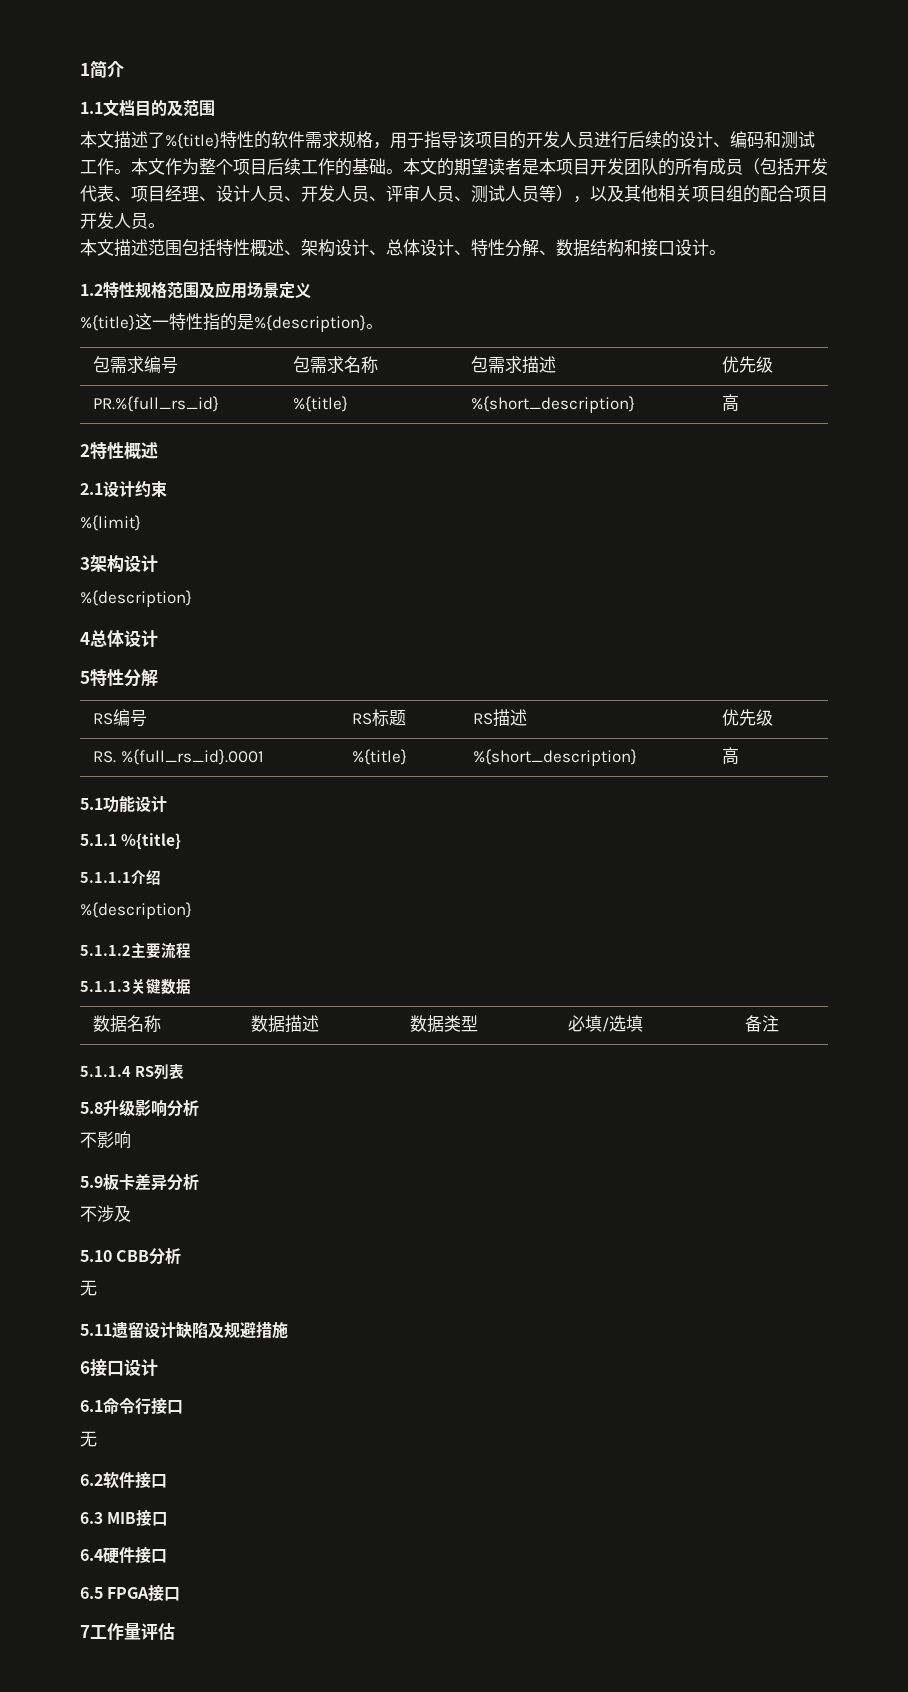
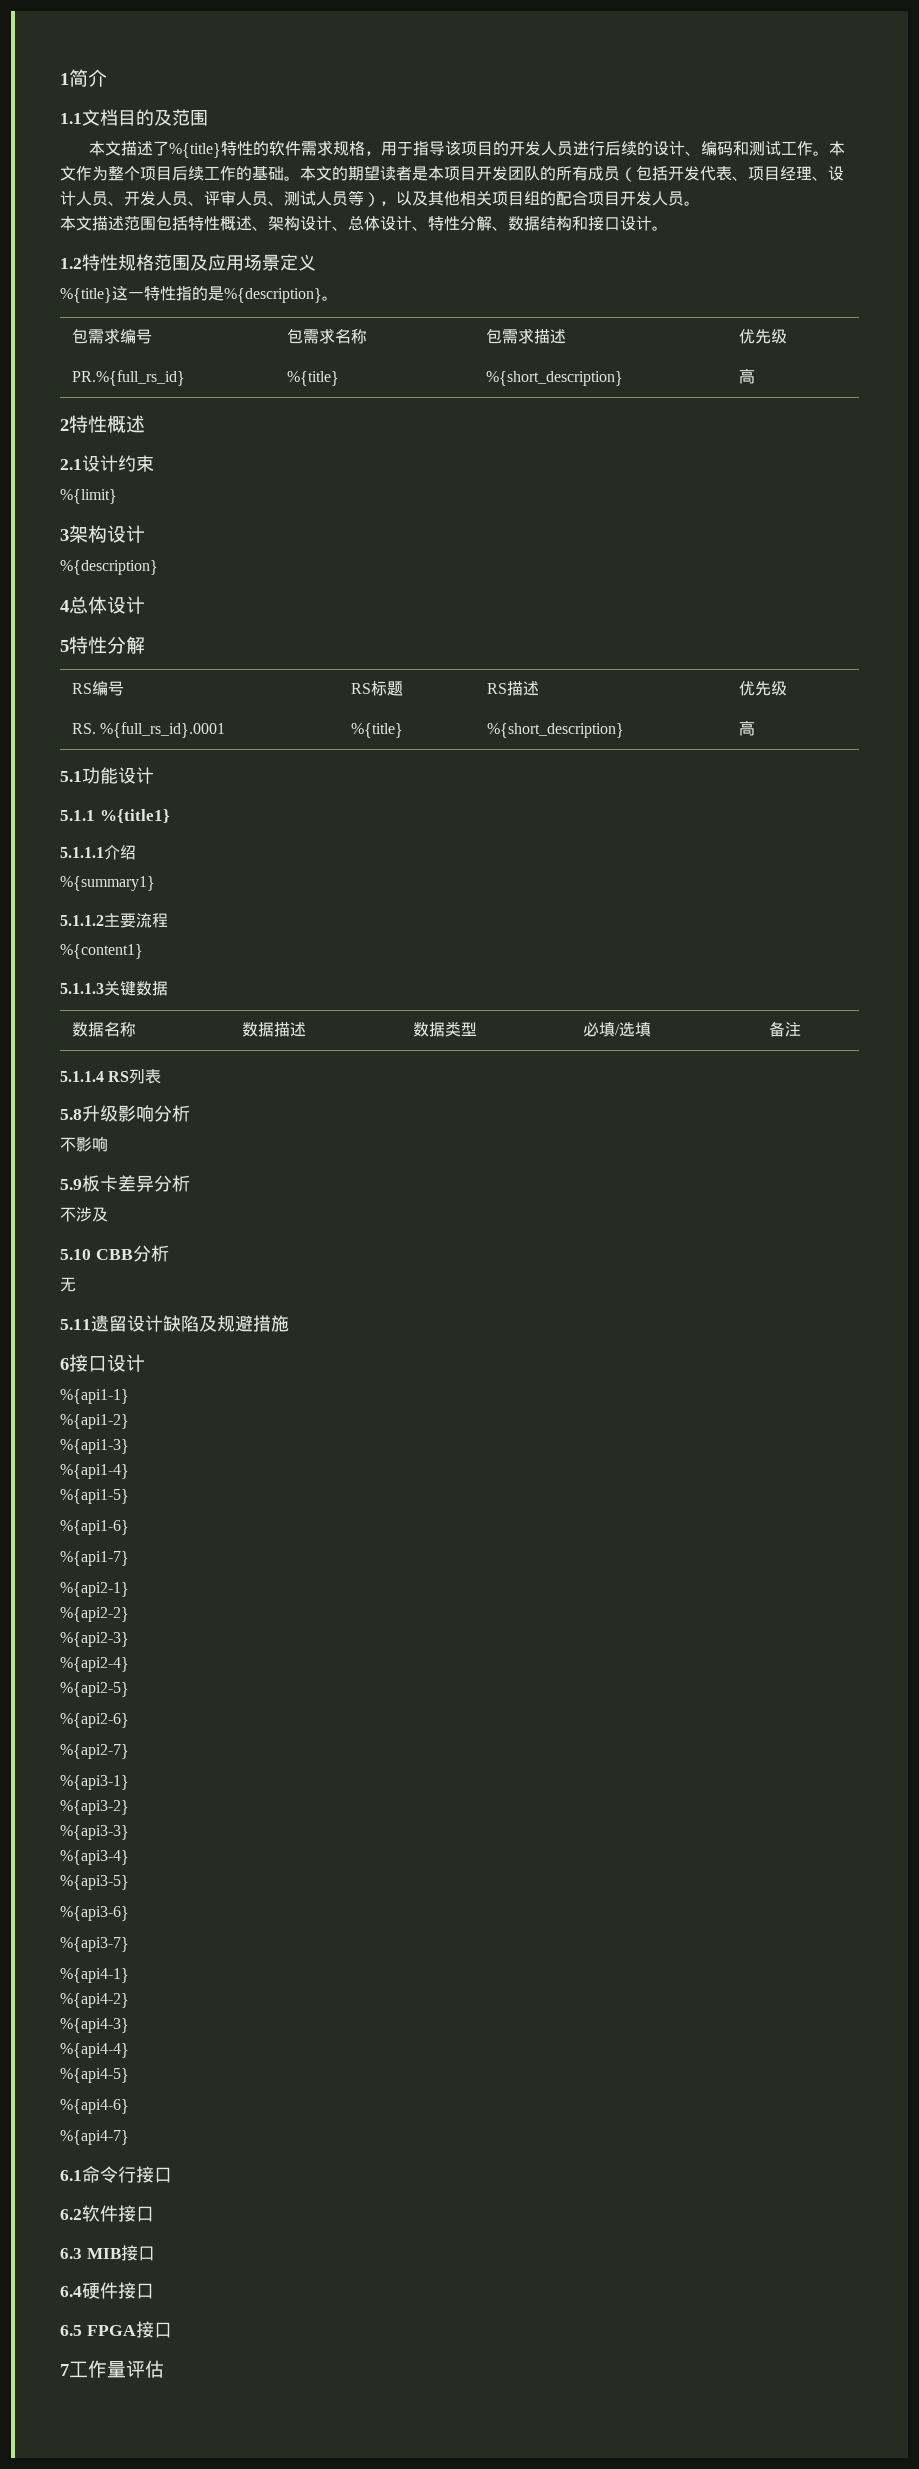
- 5.1.1 %{title}
+ 5.1.1 %{title1}
  5.1.1.1介绍
- %{description}
+ %{summary1}
+ %{content1}
+ %{api1-1}
+ %{api1-2}
+ %{api1-3}
+ %{api1-4}
+ %{api1-5}
+ %{api1-6}
+ %{api1-7}
+ %{api2-1}
+ %{api2-2}
+ %{api2-3}
+ %{api2-4}
+ %{api2-5}
+ %{api2-6}
+ %{api2-7}
+ %{api3-1}
+ %{api3-2}
+ %{api3-3}
+ %{api3-4}
+ %{api3-5}
+ %{api3-6}
+ %{api3-7}
+ %{api4-1}
+ %{api4-2}
+ %{api4-3}
+ %{api4-4}
+ %{api4-5}
+ %{api4-6}
+ %{api4-7}
  6.1命令行接口
- 无

